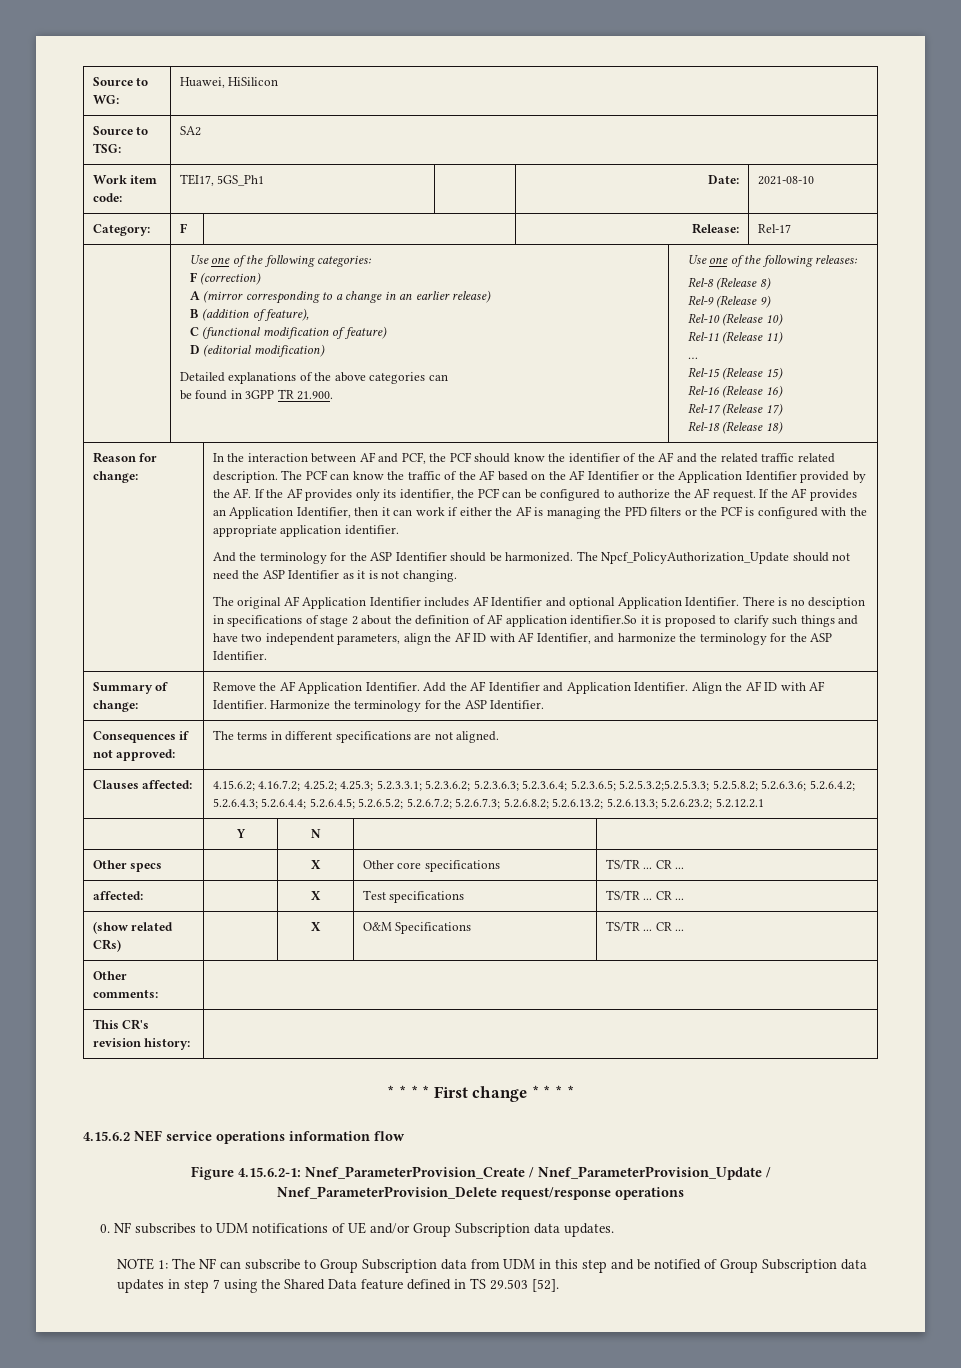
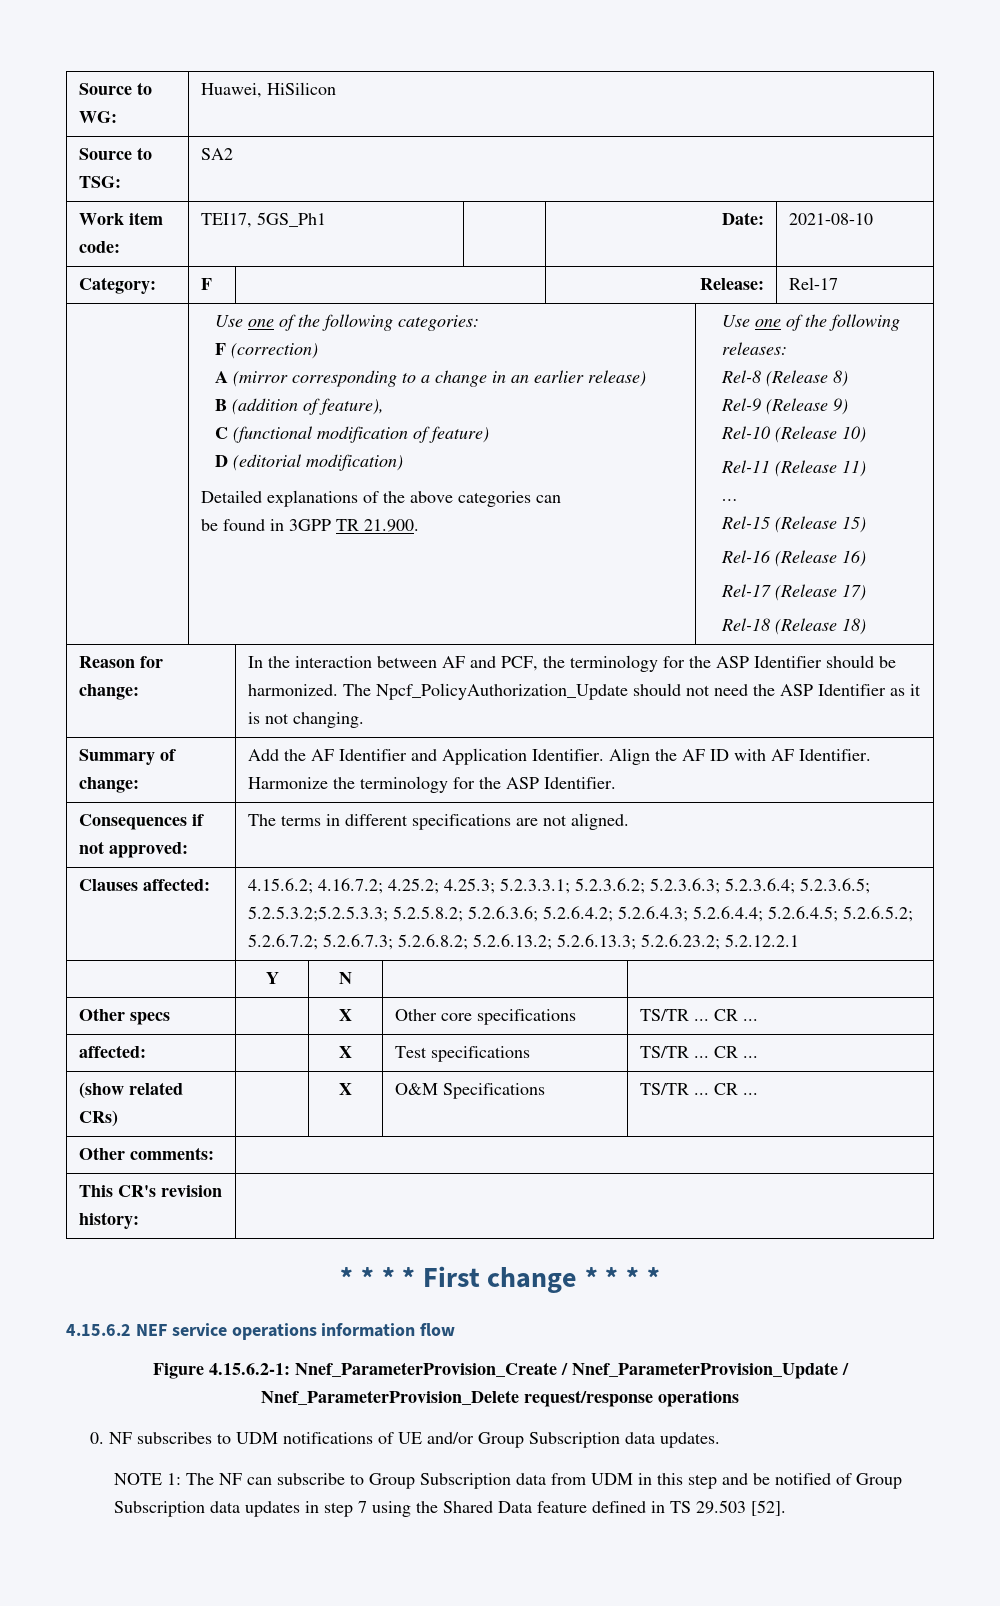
- In the interaction between AF and PCF, the PCF should know the identifier of the AF and the related traffic related description. The PCF can know the traffic of the AF based on the AF Identifier or the Application Identifier provided by the AF. If the AF provides only its identifier, the PCF can be configured to authorize the AF request. If the AF provides an Application Identifier, then it can work if either the AF is managing the PFD filters or the PCF is configured with the appropriate application identifier.
- And the terminology for the ASP Identifier should be harmonized.
+ In the interaction between AF and PCF, the terminology for the ASP Identifier should be harmonized.
- The original AF Application Identifier includes AF Identifier and optional Application Identifier. There is no desciption in specifications of stage 2 about the definition of AF application identifier.So it is proposed to clarify such things and have two independent parameters, align the AF ID with AF Identifier, and harmonize the terminology for the ASP Identifier.
- Summary of change: | Remove the AF Application Identifier. Add the AF Identifier and Application Identifier. Align the AF ID with AF Identifier. Harmonize the terminology for the ASP Identifier.
+ Summary of change: | Add the AF Identifier and Application Identifier. Align the AF ID with AF Identifier. Harmonize the terminology for the ASP Identifier.

